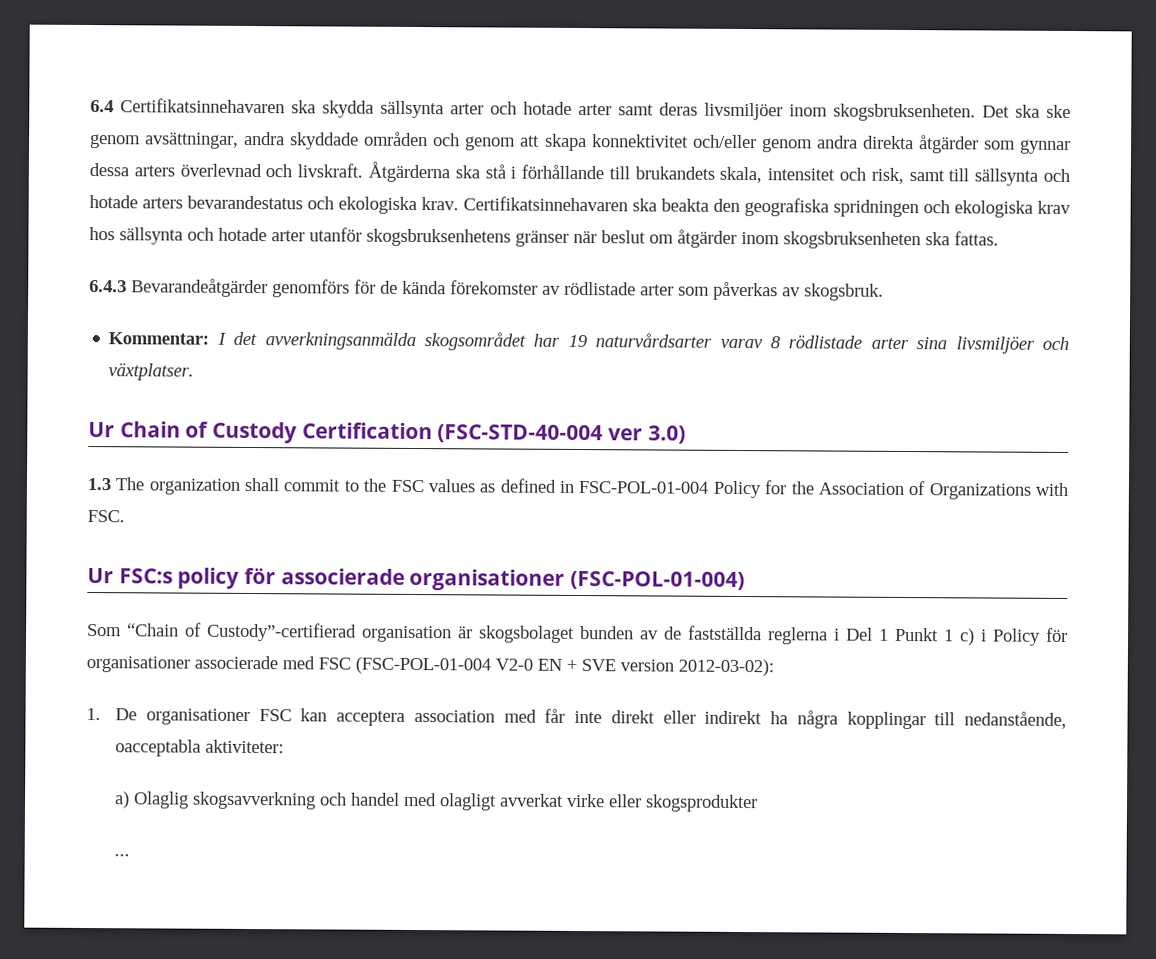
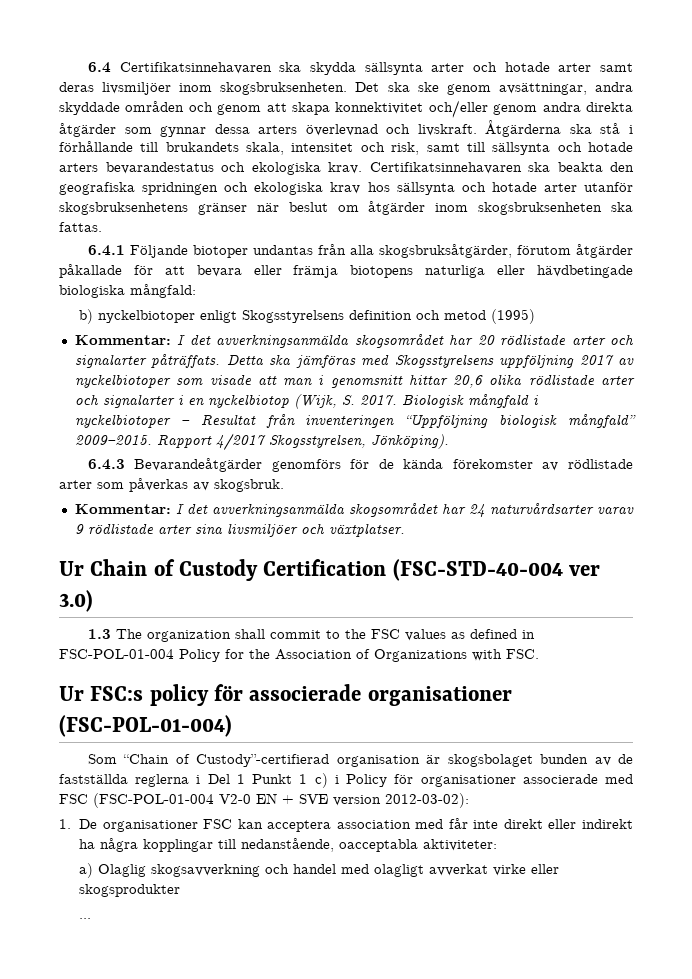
+ 6.4.1 Följande biotoper undantas från alla skogsbruksåtgärder, förutom åtgärder påkallade för att bevara eller främja biotopens naturliga eller hävdbetingade biologiska mångfald:
+ b) nyckelbiotoper enligt Skogsstyrelsens definition och metod (1995)
+ Kommentar: I det avverkningsanmälda skogsområdet har 20 rödlistade arter och signalarter påträffats. Detta ska jämföras med Skogsstyrelsens uppföljning 2017 av nyckelbiotoper som visade att man i genomsnitt hittar 20,6 olika rödlistade arter och signalarter i en nyckelbiotop (Wijk, S. 2017. Biologisk mångfald i nyckelbiotoper – Resultat från inventeringen “Uppföljning biologisk mångfald” 2009–2015. Rapport 4/2017 Skogsstyrelsen, Jönköping).
- Kommentar: I det avverkningsanmälda skogsområdet har 19 naturvårdsarter varav 8 rödlistade arter sina livsmiljöer och växtplatser.
+ Kommentar: I det avverkningsanmälda skogsområdet har 24 naturvårdsarter varav 9 rödlistade arter sina livsmiljöer och växtplatser.

